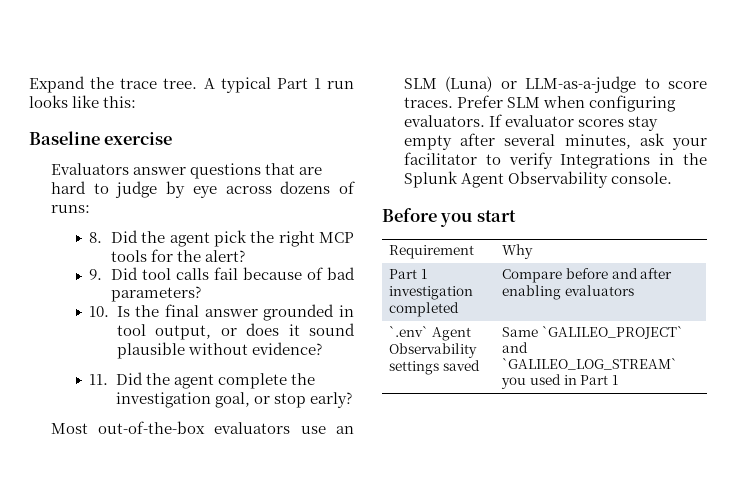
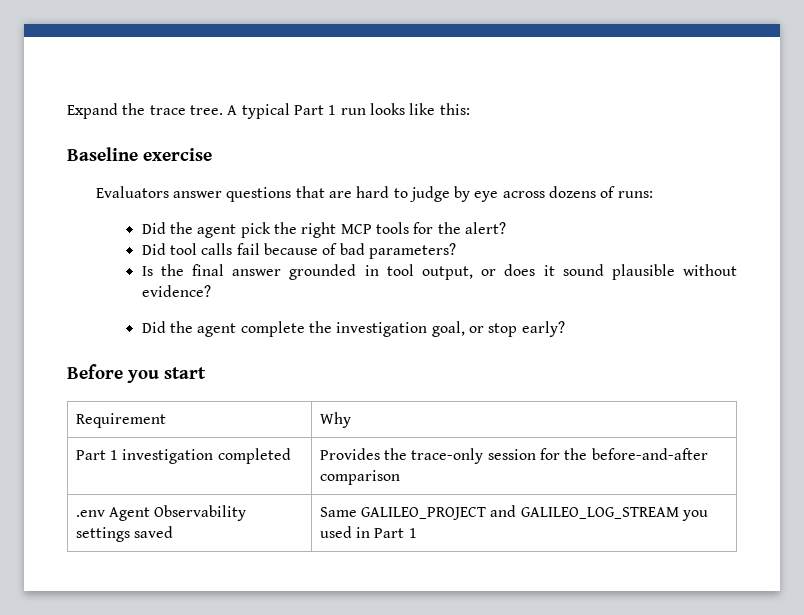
- 8. Did the agent pick the right MCP tools for the alert?
+ Did the agent pick the right MCP tools for the alert?
- 9. Did tool calls fail because of bad parameters?
+ Did tool calls fail because of bad parameters?
- 10. Is the final answer grounded in tool output, or does it sound plausible without evidence?
+ Is the final answer grounded in tool output, or does it sound plausible without evidence?
- 11. Did the agent complete the investigation goal, or stop early?
+ Did the agent complete the investigation goal, or stop early?
- Most out-of-the-box evaluators use an SLM (Luna) or LLM-as-a-judge to score traces. Prefer SLM when configuring evaluators. If evaluator scores stay empty after several minutes, ask your facilitator to verify Integrations in the Splunk Agent Observability console.
- Part 1 investigation completed | Compare before and after enabling evaluators
- `.env` Agent Observability settings saved | Same `GALILEO_PROJECT` and `GALILEO_LOG_STREAM` you used in Part 1
+ Part 1 investigation completed | Provides the trace-only session for the before-and-after comparison
+ .env Agent Observability settings saved | Same GALILEO_PROJECT and GALILEO_LOG_STREAM you used in Part 1

